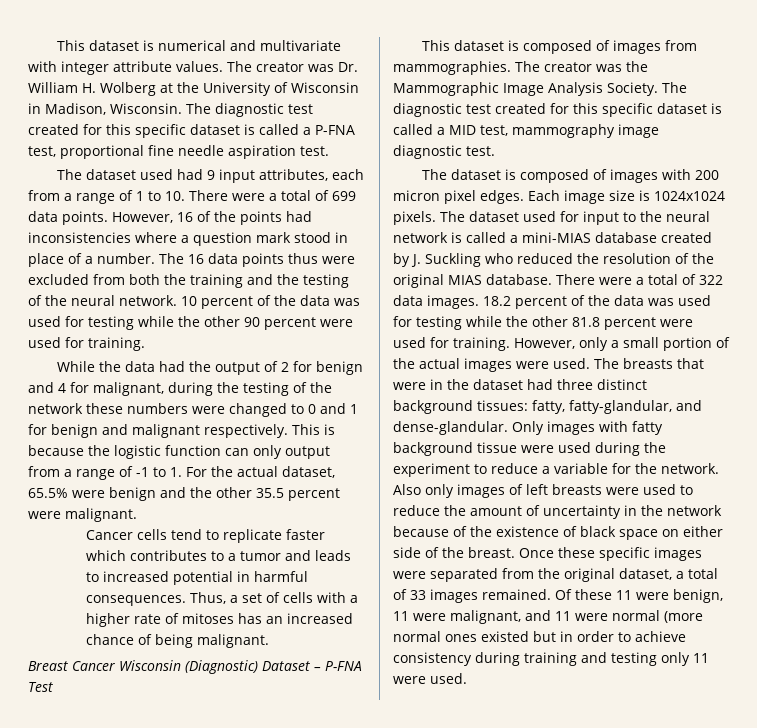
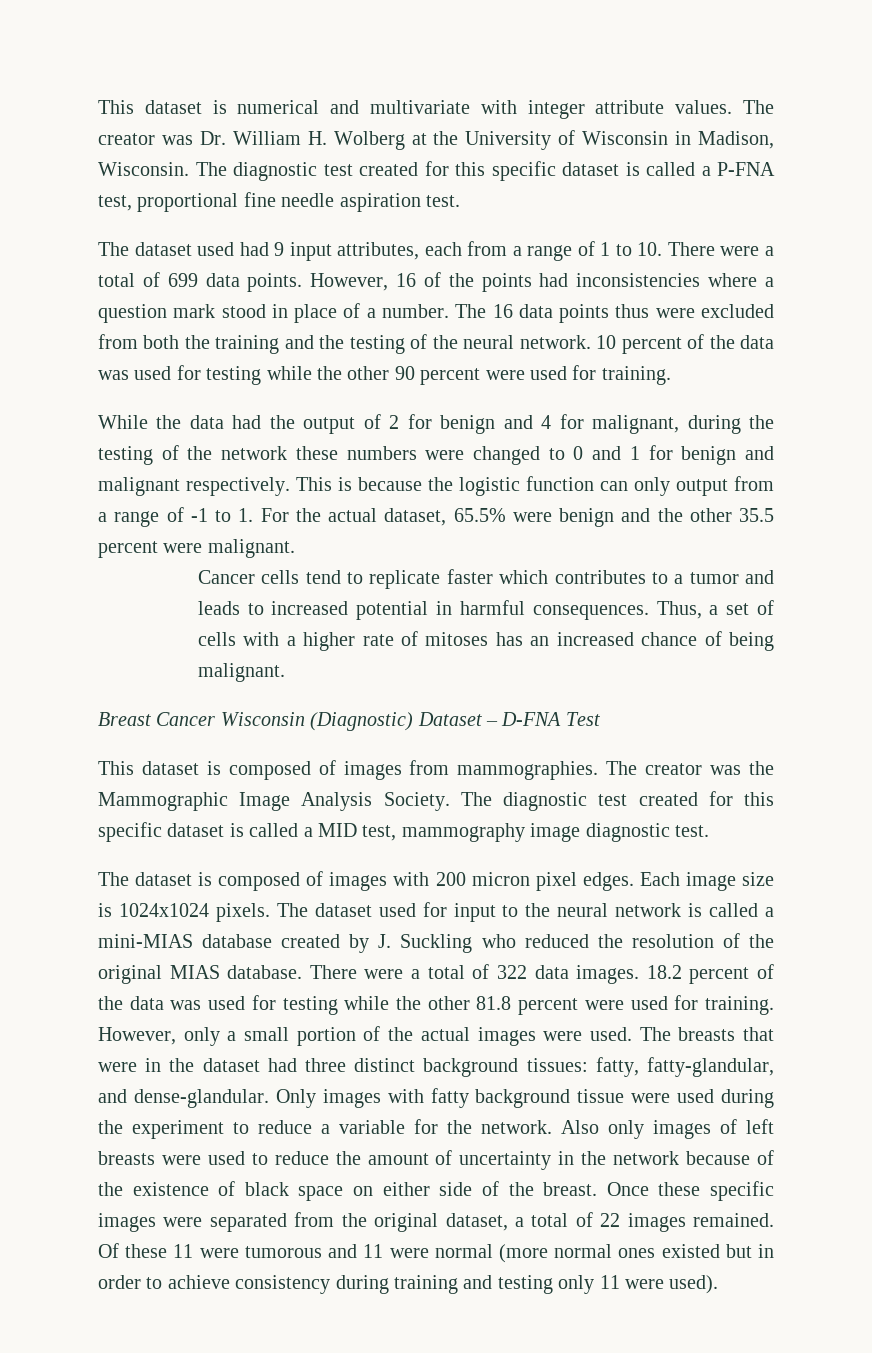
- Breast Cancer Wisconsin (Diagnostic) Dataset – P-FNA Test
+ Breast Cancer Wisconsin (Diagnostic) Dataset – D-FNA Test
- Once these specific images were separated from the original dataset, a total of 33 images remained.
+ Once these specific images were separated from the original dataset, a total of 22 images remained.
- Of these 11 were benign, 11 were malignant, and 11 were normal (more normal ones existed but in order to achieve consistency during training and testing only 11 were used.
+ Of these 11 were tumorous and 11 were normal (more normal ones existed but in order to achieve consistency during training and testing only 11 were used).

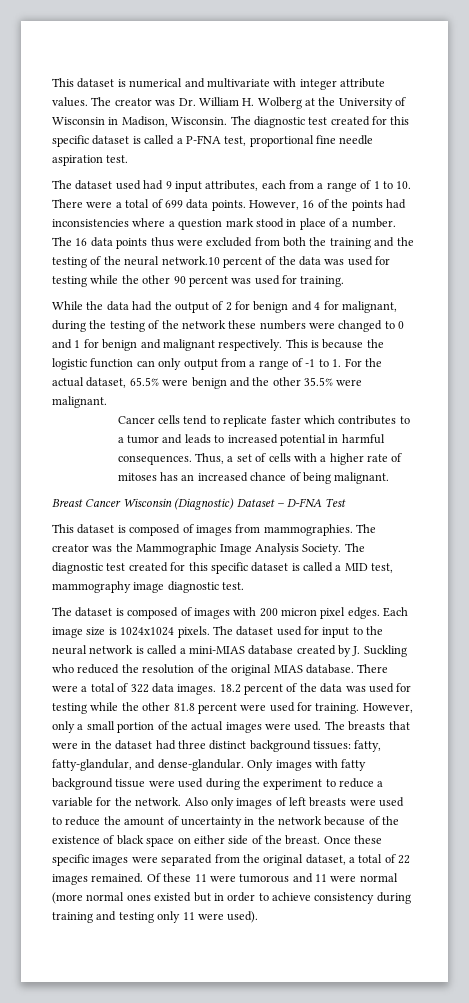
- The 16 data points thus were excluded from both the training and the testing of the neural network. 10 percent of the data was used for testing while the other 90 percent were used for training.
+ The 16 data points thus were excluded from both the training and the testing of the neural network.10 percent of the data was used for testing while the other 90 percent was used for training.
- This is because the logistic function can only output from a range of -1 to 1. For the actual dataset, 65.5% were benign and the other 35.5 percent were malignant.
+ This is because the logistic function can only output from a range of -1 to 1. For the actual dataset, 65.5% were benign and the other 35.5% were malignant.

